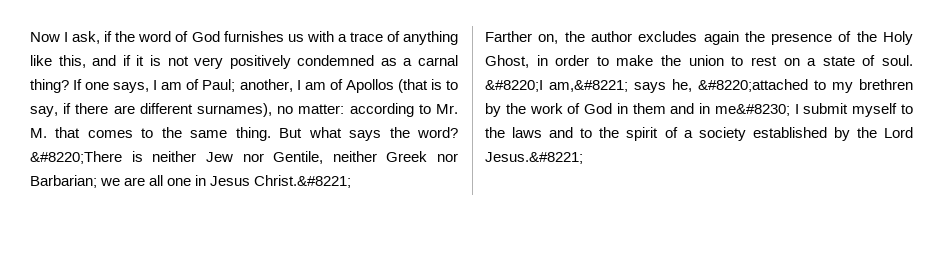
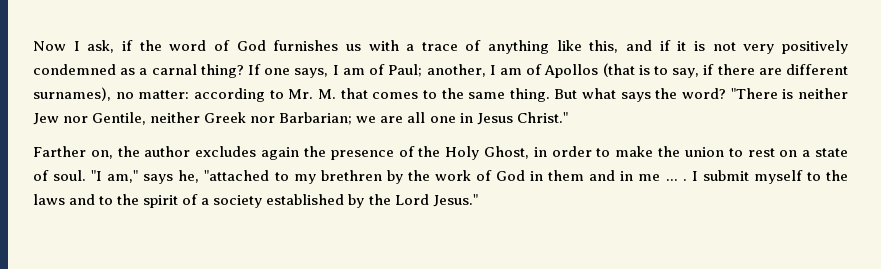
- &#8220;There is neither Jew nor Gentile, neither Greek nor Barbarian; we are all one in Jesus Christ.&#8221;
+ "There is neither Jew nor Gentile, neither Greek nor Barbarian; we are all one in Jesus Christ."
- &#8220;I am,&#8221; says he, &#8220;attached to my brethren by the work of God in them and in me&#8230; I submit myself to the laws and to the spirit of a society established by the Lord Jesus.&#8221;
+ "I am," says he, "attached to my brethren by the work of God in them and in me ... . I submit myself to the laws and to the spirit of a society established by the Lord Jesus."

